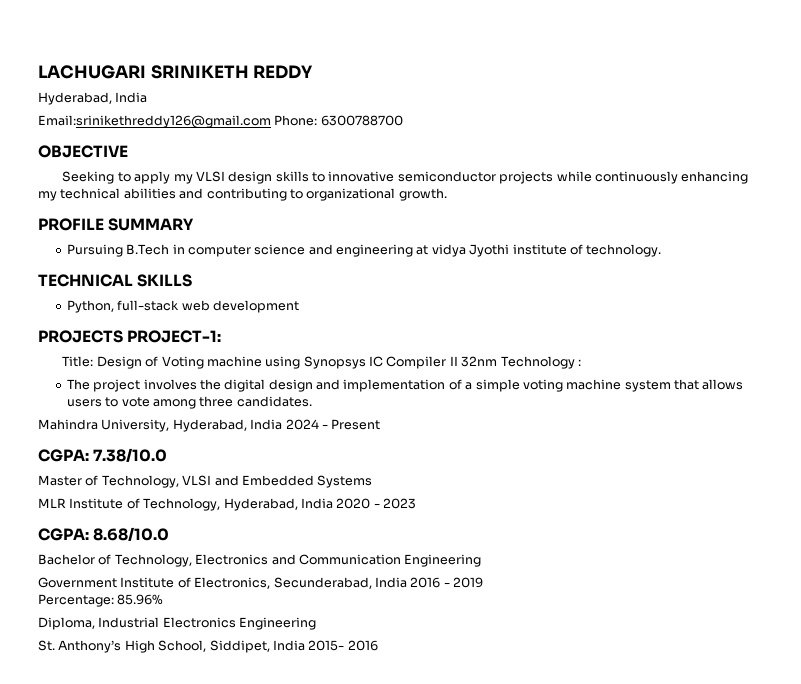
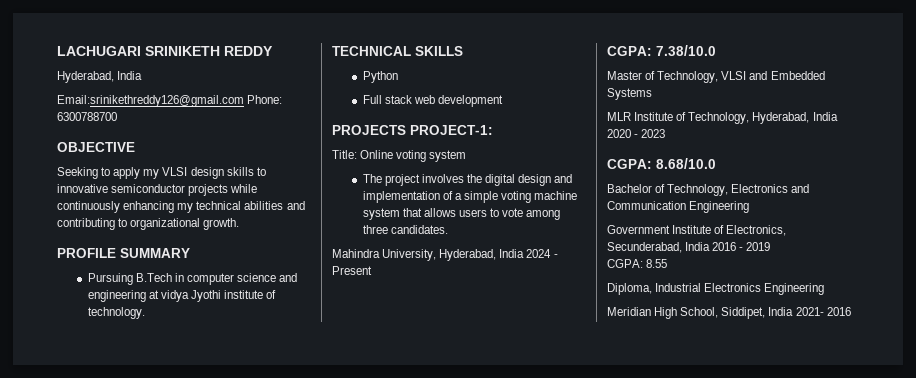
- Python, full-stack web development
+ Python
+ Full stack web development
- Title: Design of Voting machine using Synopsys IC Compiler II 32nm Technology :
+ Title: Online voting system
- Percentage: 85.96%
+ CGPA: 8.55
- St. Anthony’s High School, Siddipet, India 2015- 2016
+ Meridian High School, Siddipet, India 2021- 2016

